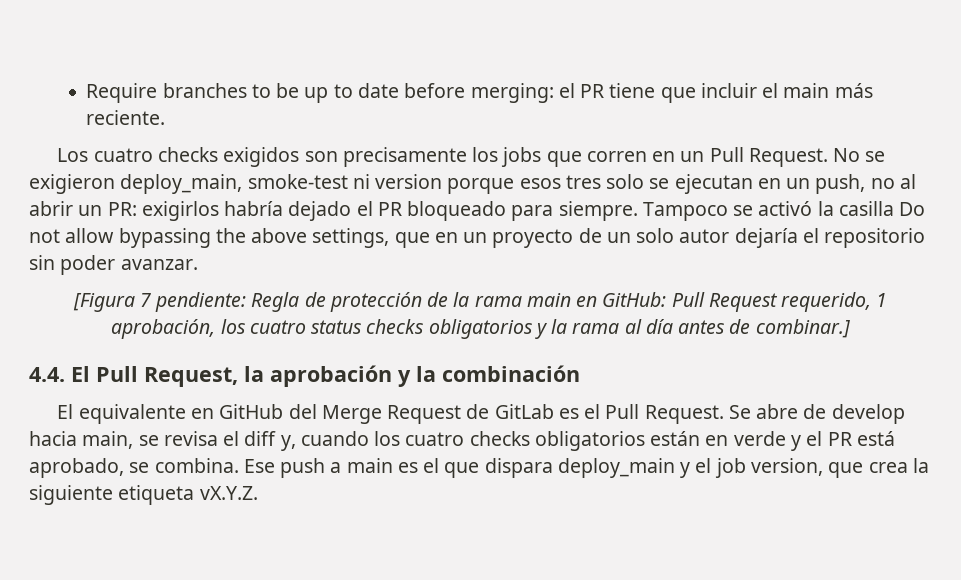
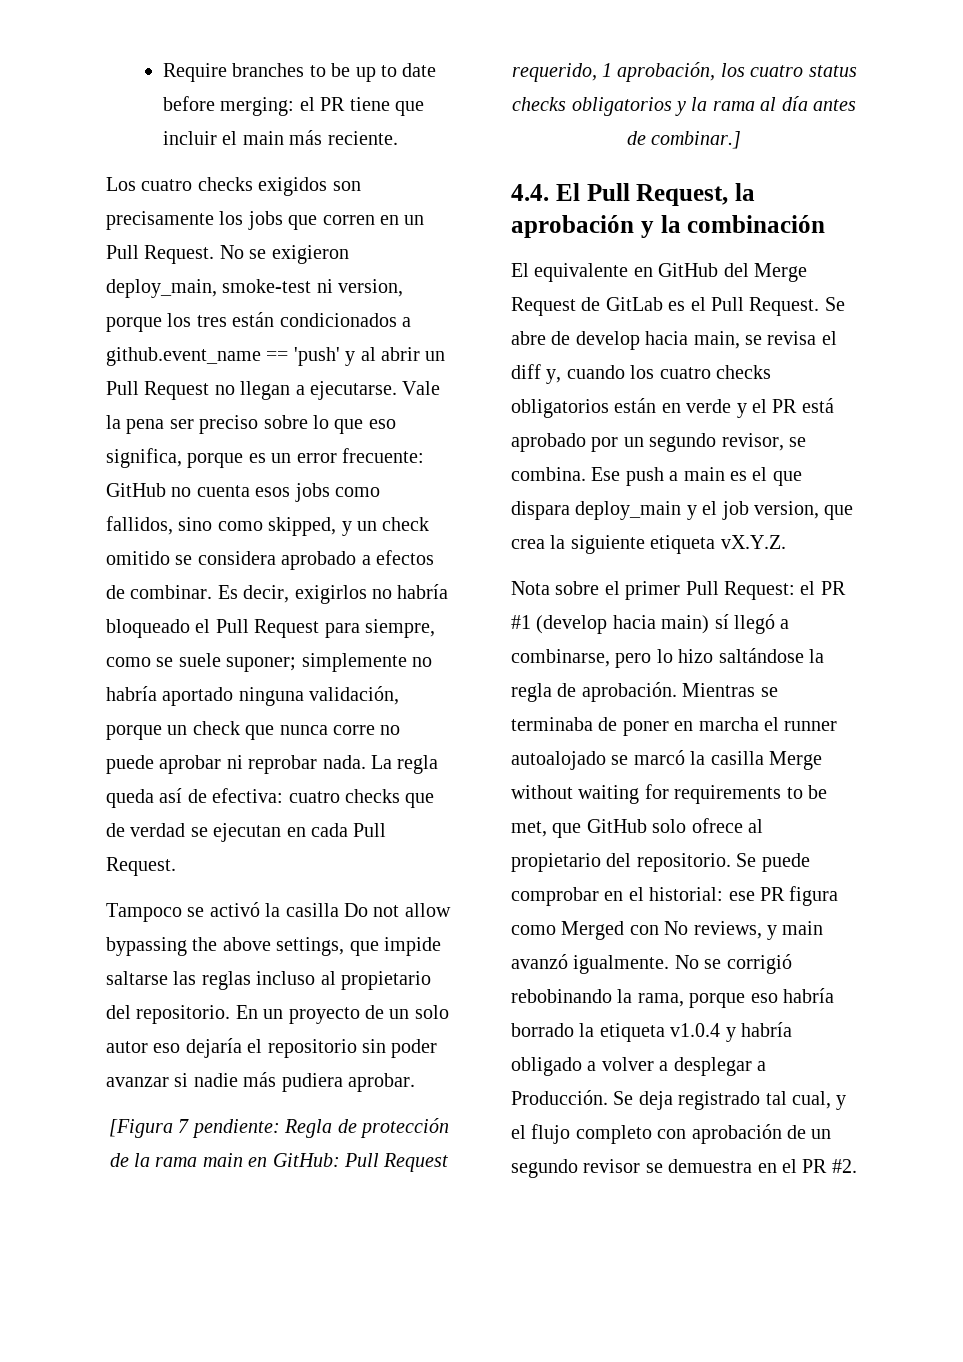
- No se exigieron deploy_main, smoke-test ni version porque esos tres solo se ejecutan en un push, no al abrir un PR: exigirlos habría dejado el PR bloqueado para siempre. Tampoco se activó la casilla Do not allow bypassing the above settings, que en un proyecto de un solo autor dejaría el repositorio sin poder avanzar.
+ No se exigieron deploy_main, smoke-test ni version, porque los tres están condicionados a github.event_name == 'push' y al abrir un Pull Request no llegan a ejecutarse. Vale la pena ser preciso sobre lo que eso significa, porque es un error frecuente: GitHub no cuenta esos jobs como fallidos, sino como skipped, y un check omitido se considera aprobado a efectos de combinar. Es decir, exigirlos no habría bloqueado el Pull Request para siempre, como se suele suponer; simplemente no habría aportado ninguna validación, porque un check que nunca corre no puede aprobar ni reprobar nada. La regla queda así de efectiva: cuatro checks que de verdad se ejecutan en cada Pull Request.
+ Tampoco se activó la casilla Do not allow bypassing the above settings, que impide saltarse las reglas incluso al propietario del repositorio. En un proyecto de un solo autor eso dejaría el repositorio sin poder avanzar si nadie más pudiera aprobar.
- Se abre de develop hacia main, se revisa el diff y, cuando los cuatro checks obligatorios están en verde y el PR está aprobado, se combina.
+ Se abre de develop hacia main, se revisa el diff y, cuando los cuatro checks obligatorios están en verde y el PR está aprobado por un segundo revisor, se combina.
+ Nota sobre el primer Pull Request: el PR #1 (develop hacia main) sí llegó a combinarse, pero lo hizo saltándose la regla de aprobación. Mientras se terminaba de poner en marcha el runner autoalojado se marcó la casilla Merge without waiting for requirements to be met, que GitHub solo ofrece al propietario del repositorio. Se puede comprobar en el historial: ese PR figura como Merged con No reviews, y main avanzó igualmente. No se corrigió rebobinando la rama, porque eso habría borrado la etiqueta v1.0.4 y habría obligado a volver a desplegar a Producción. Se deja registrado tal cual, y el flujo completo con aprobación de un segundo revisor se demuestra en el PR #2.

